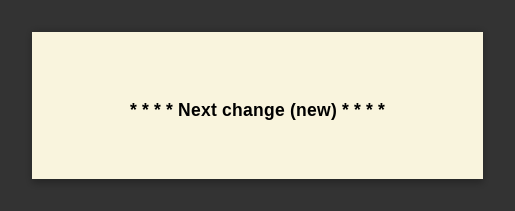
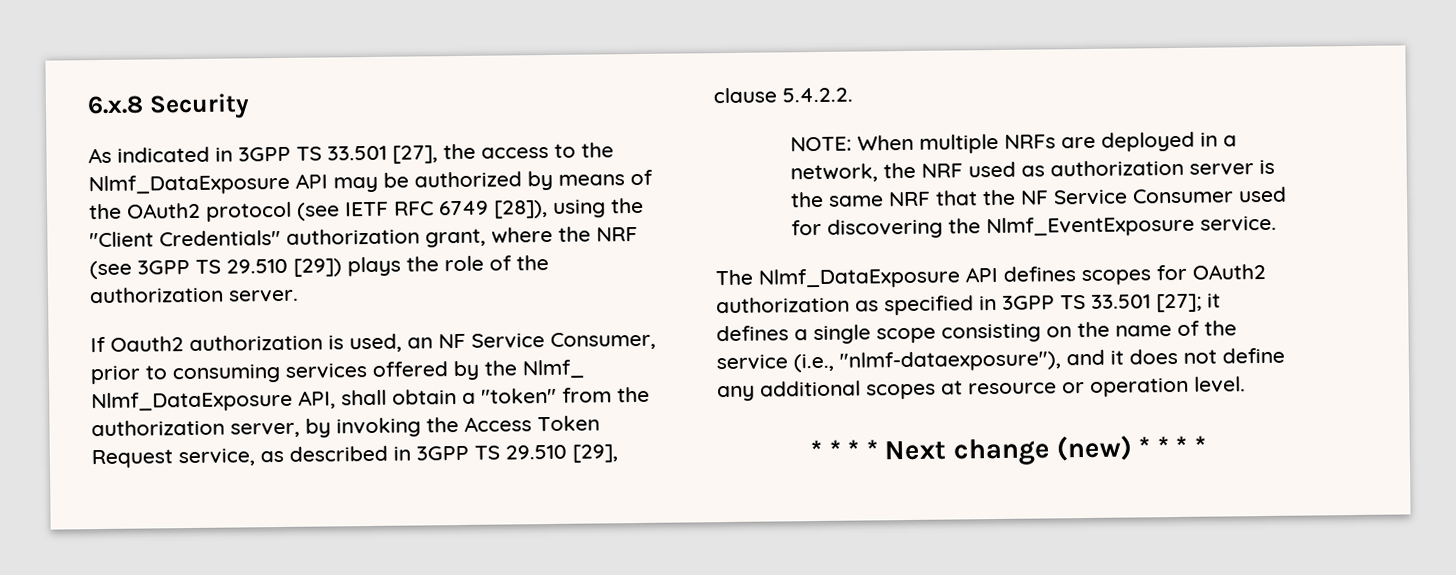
+ 6.x.8 Security
+ As indicated in 3GPP TS 33.501 [27], the access to the Nlmf_DataExposure API may be authorized by means of the OAuth2 protocol (see IETF RFC 6749 [28]), using the "Client Credentials" authorization grant, where the NRF (see 3GPP TS 29.510 [29]) plays the role of the authorization server.
+ If Oauth2 authorization is used, an NF Service Consumer, prior to consuming services offered by the Nlmf_ Nlmf_DataExposure API, shall obtain a "token" from the authorization server, by invoking the Access Token Request service, as described in 3GPP TS 29.510 [29], clause 5.4.2.2.
+ NOTE: When multiple NRFs are deployed in a network, the NRF used as authorization server is the same NRF that the NF Service Consumer used for discovering the Nlmf_EventExposure service.
+ The Nlmf_DataExposure API defines scopes for OAuth2 authorization as specified in 3GPP TS 33.501 [27]; it defines a single scope consisting on the name of the service (i.e., "nlmf-dataexposure"), and it does not define any additional scopes at resource or operation level.

